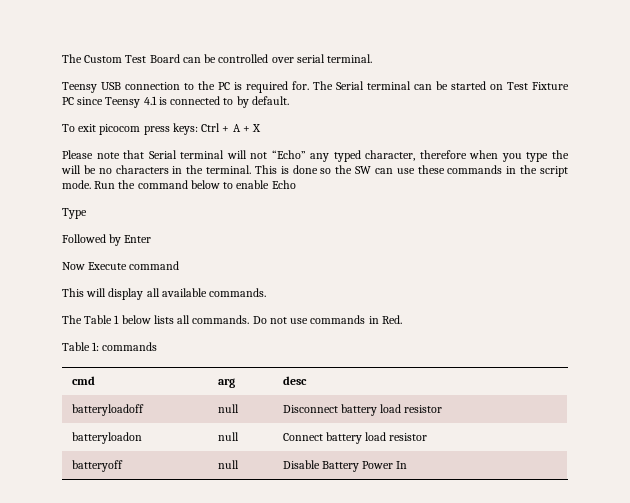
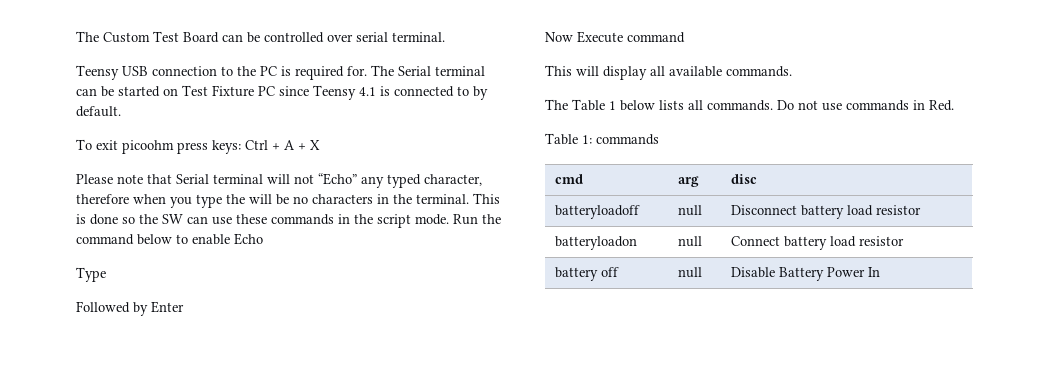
- To exit picocom press keys: Ctrl + A + X
+ To exit picoohm press keys: Ctrl + A + X
- cmd | arg | desc
+ cmd | arg | disc
- batteryoff | null | Disable Battery Power In
+ battery off | null | Disable Battery Power In

